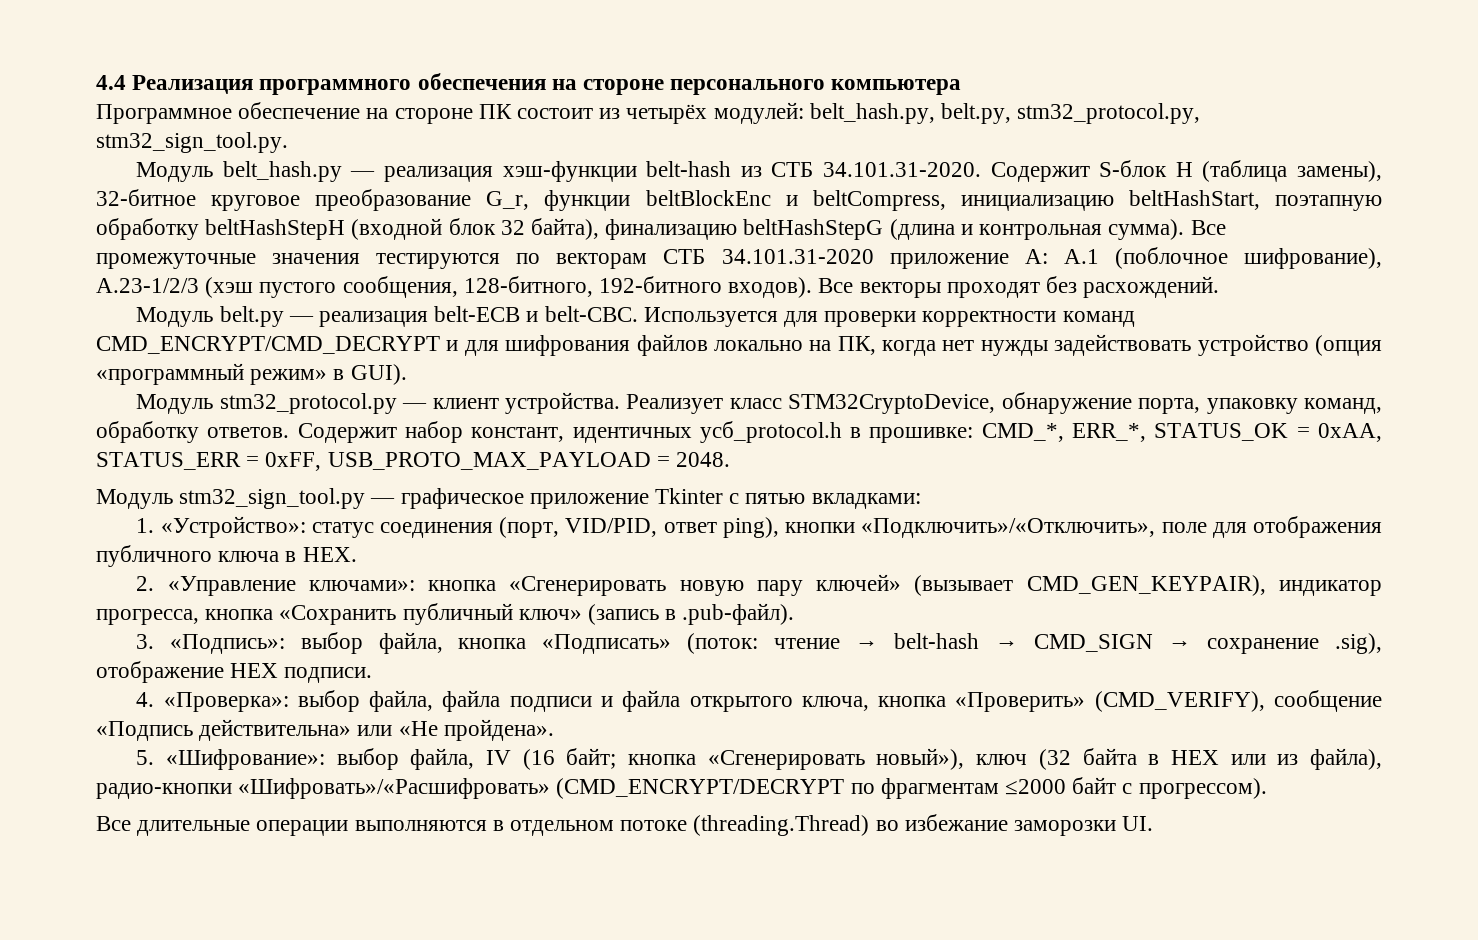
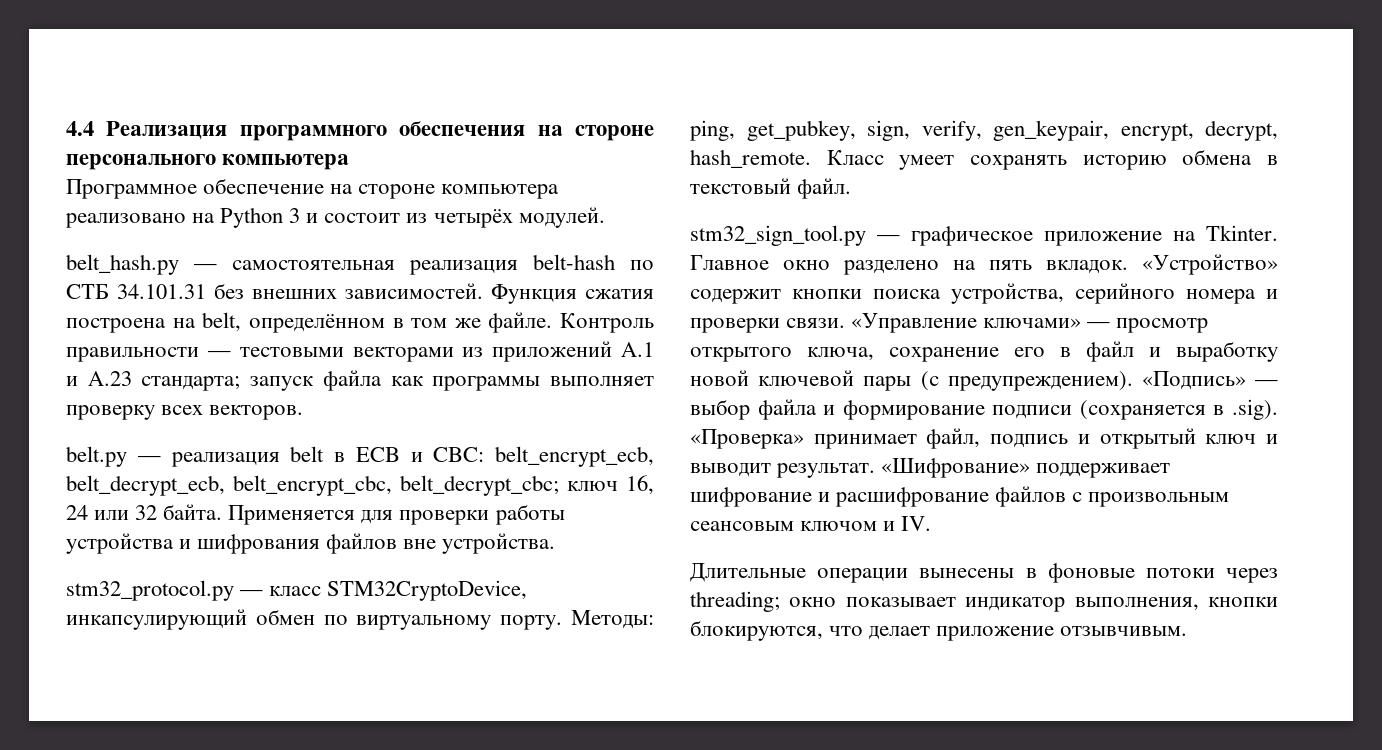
- Программное обеспечение на стороне ПК состоит из четырёх модулей: belt_hash.py, belt.py, stm32_protocol.py, stm32_sign_tool.py.
- Модуль belt_hash.py — реализация хэш-функции belt-hash из СТБ 34.101.31-2020. Содержит S-блок H (таблица замены), 32-битное круговое преобразование G_r, функции beltBlockEnc и beltCompress, инициализацию beltHashStart, поэтапную обработку beltHashStepH (входной блок 32 байта), финализацию beltHashStepG (длина и контрольная сумма). Все промежуточные значения тестируются по векторам СТБ 34.101.31-2020 приложение А: А.1 (поблочное шифрование), А.23-1/2/3 (хэш пустого сообщения, 128-битного, 192-битного входов). Все векторы проходят без расхождений.
- Модуль belt.py — реализация belt-ECB и belt-CBC. Используется для проверки корректности команд CMD_ENCRYPT/CMD_DECRYPT и для шифрования файлов локально на ПК, когда нет нужды задействовать устройство (опция «программный режим» в GUI).
- Модуль stm32_protocol.py — клиент устройства. Реализует класс STM32CryptoDevice, обнаружение порта, упаковку команд, обработку ответов. Содержит набор констант, идентичных усб_protocol.h в прошивке: CMD_*, ERR_*, STATUS_OK = 0xAA, STATUS_ERR = 0xFF, USB_PROTO_MAX_PAYLOAD = 2048.
- Модуль stm32_sign_tool.py — графическое приложение Tkinter с пятью вкладками:
- 1. «Устройство»: статус соединения (порт, VID/PID, ответ ping), кнопки «Подключить»/«Отключить», поле для отображения публичного ключа в HEX.
- 2. «Управление ключами»: кнопка «Сгенерировать новую пару ключей» (вызывает CMD_GEN_KEYPAIR), индикатор прогресса, кнопка «Сохранить публичный ключ» (запись в .pub-файл).
- 3. «Подпись»: выбор файла, кнопка «Подписать» (поток: чтение → belt-hash → CMD_SIGN → сохранение .sig), отображение HEX подписи.
- 4. «Проверка»: выбор файла, файла подписи и файла открытого ключа, кнопка «Проверить» (CMD_VERIFY), сообщение «Подпись действительна» или «Не пройдена».
- 5. «Шифрование»: выбор файла, IV (16 байт; кнопка «Сгенерировать новый»), ключ (32 байта в HEX или из файла), радио-кнопки «Шифровать»/«Расшифровать» (CMD_ENCRYPT/DECRYPT по фрагментам ≤2000 байт с прогрессом).
- Все длительные операции выполняются в отдельном потоке (threading.Thread) во избежание заморозки UI.
+ Программное обеспечение на стороне компьютера реализовано на Python 3 и состоит из четырёх модулей.
+ belt_hash.py — самостоятельная реализация belt-hash по СТБ 34.101.31 без внешних зависимостей. Функция сжатия построена на belt, определённом в том же файле. Контроль правильности — тестовыми векторами из приложений А.1 и А.23 стандарта; запуск файла как программы выполняет проверку всех векторов.
+ belt.py — реализация belt в ECB и CBC: belt_encrypt_ecb, belt_decrypt_ecb, belt_encrypt_cbc, belt_decrypt_cbc; ключ 16, 24 или 32 байта. Применяется для проверки работы устройства и шифрования файлов вне устройства.
+ stm32_protocol.py — класс STM32CryptoDevice, инкапсулирующий обмен по виртуальному порту. Методы: ping, get_pubkey, sign, verify, gen_keypair, encrypt, decrypt, hash_remote. Класс умеет сохранять историю обмена в текстовый файл.
+ stm32_sign_tool.py — графическое приложение на Tkinter. Главное окно разделено на пять вкладок. «Устройство» содержит кнопки поиска устройства, серийного номера и проверки связи. «Управление ключами» — просмотр открытого ключа, сохранение его в файл и выработку новой ключевой пары (с предупреждением). «Подпись» — выбор файла и формирование подписи (сохраняется в .sig). «Проверка» принимает файл, подпись и открытый ключ и выводит результат. «Шифрование» поддерживает шифрование и расшифрование файлов с произвольным сеансовым ключом и IV.
+ Длительные операции вынесены в фоновые потоки через threading; окно показывает индикатор выполнения, кнопки блокируются, что делает приложение отзывчивым.

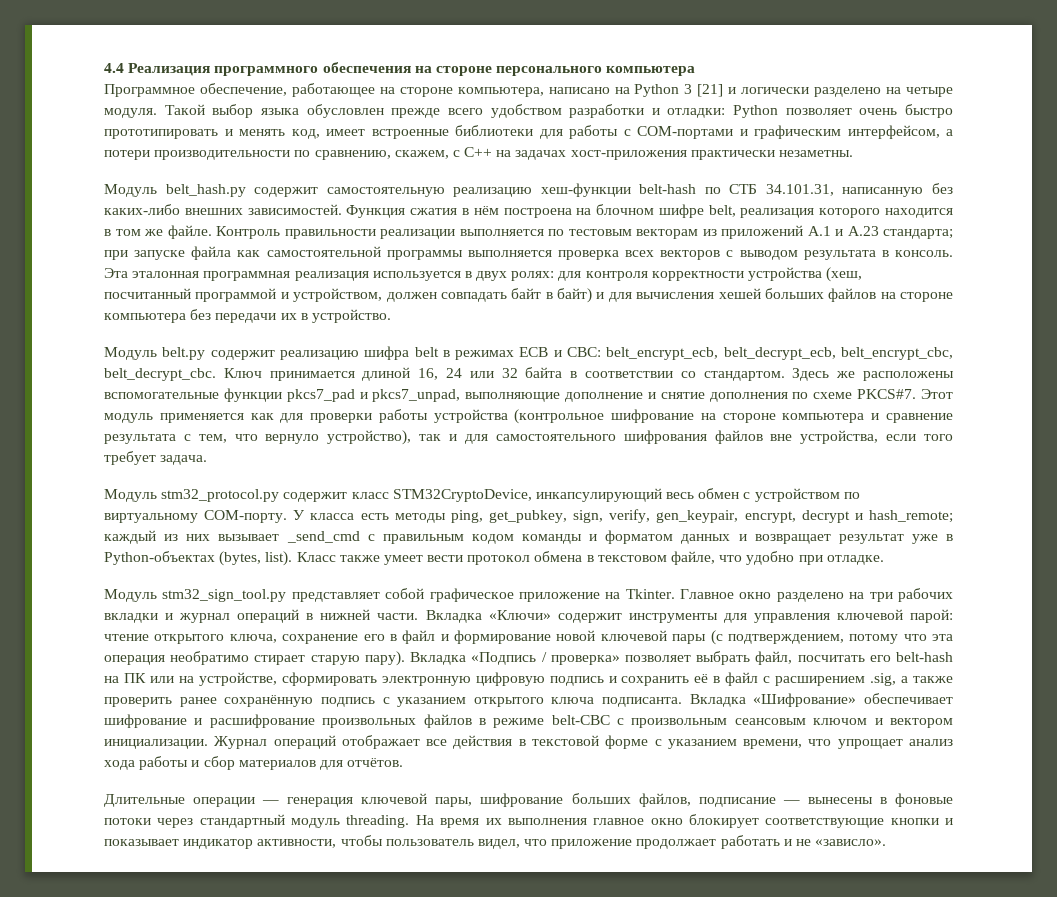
- Программное обеспечение на стороне компьютера реализовано на Python 3 и состоит из четырёх модулей.
- belt_hash.py — самостоятельная реализация belt-hash по СТБ 34.101.31 без внешних зависимостей. Функция сжатия построена на belt, определённом в том же файле.
+ Программное обеспечение, работающее на стороне компьютера, написано на Python 3 [21] и логически разделено на четыре модуля. Такой выбор языка обусловлен прежде всего удобством разработки и отладки: Python позволяет очень быстро прототипировать и менять код, имеет встроенные библиотеки для работы с COM-портами и графическим интерфейсом, а потери производительности по сравнению, скажем, с C++ на задачах хост-приложения практически незаметны.
+ Модуль belt_hash.py содержит самостоятельную реализацию хеш-функции belt-hash по СТБ 34.101.31, написанную без каких-либо внешних зависимостей. Функция сжатия в нём построена на блочном шифре belt, реализация которого находится в том же файле.
- Контроль правильности — тестовыми векторами из приложений А.1 и А.23 стандарта; запуск файла как программы выполняет проверку всех векторов.
- belt.py — реализация belt в ECB и CBC: belt_encrypt_ecb, belt_decrypt_ecb, belt_encrypt_cbc, belt_decrypt_cbc; ключ 16, 24 или 32 байта. Применяется для проверки работы устройства и шифрования файлов вне устройства.
- stm32_protocol.py — класс STM32CryptoDevice, инкапсулирующий обмен по виртуальному порту. Методы: ping, get_pubkey, sign, verify, gen_keypair, encrypt, decrypt, hash_remote. Класс умеет сохранять историю обмена в текстовый файл.
- stm32_sign_tool.py — графическое приложение на Tkinter.
+ Контроль правильности реализации выполняется по тестовым векторам из приложений А.1 и А.23 стандарта; при запуске файла как самостоятельной программы выполняется проверка всех векторов с выводом результата в консоль. Эта эталонная программная реализация используется в двух ролях: для контроля корректности устройства (хеш, посчитанный программой и устройством, должен совпадать байт в байт) и для вычисления хешей больших файлов на стороне компьютера без передачи их в устройство.
+ Модуль belt.py содержит реализацию шифра belt в режимах ECB и CBC: belt_encrypt_ecb, belt_decrypt_ecb, belt_encrypt_cbc, belt_decrypt_cbc. Ключ принимается длиной 16, 24 или 32 байта в соответствии со стандартом. Здесь же расположены вспомогательные функции pkcs7_pad и pkcs7_unpad, выполняющие дополнение и снятие дополнения по схеме PKCS#7. Этот модуль применяется как для проверки работы устройства (контрольное шифрование на стороне компьютера и сравнение результата с тем, что вернуло устройство), так и для самостоятельного шифрования файлов вне устройства, если того требует задача.
+ Модуль stm32_protocol.py содержит класс STM32CryptoDevice, инкапсулирующий весь обмен с устройством по виртуальному COM-порту. У класса есть методы ping, get_pubkey, sign, verify, gen_keypair, encrypt, decrypt и hash_remote; каждый из них вызывает _send_cmd с правильным кодом команды и форматом данных и возвращает результат уже в Python-объектах (bytes, list). Класс также умеет вести протокол обмена в текстовом файле, что удобно при отладке.
+ Модуль stm32_sign_tool.py представляет собой графическое приложение на Tkinter.
- Главное окно разделено на пять вкладок. «Устройство» содержит кнопки поиска устройства, серийного номера и проверки связи. «Управление ключами» — просмотр открытого ключа, сохранение его в файл и выработку новой ключевой пары (с предупреждением). «Подпись» — выбор файла и формирование подписи (сохраняется в .sig). «Проверка» принимает файл, подпись и открытый ключ и выводит результат. «Шифрование» поддерживает шифрование и расшифрование файлов с произвольным сеансовым ключом и IV.
- Длительные операции вынесены в фоновые потоки через threading; окно показывает индикатор выполнения, кнопки блокируются, что делает приложение отзывчивым.
+ Главное окно разделено на три рабочих вкладки и журнал операций в нижней части. Вкладка «Ключи» содержит инструменты для управления ключевой парой: чтение открытого ключа, сохранение его в файл и формирование новой ключевой пары (с подтверждением, потому что эта операция необратимо стирает старую пару). Вкладка «Подпись / проверка» позволяет выбрать файл, посчитать его belt-hash на ПК или на устройстве, сформировать электронную цифровую подпись и сохранить её в файл с расширением .sig, а также проверить ранее сохранённую подпись с указанием открытого ключа подписанта. Вкладка «Шифрование» обеспечивает шифрование и расшифрование произвольных файлов в режиме belt-CBC с произвольным сеансовым ключом и вектором инициализации. Журнал операций отображает все действия в текстовой форме с указанием времени, что упрощает анализ хода работы и сбор материалов для отчётов.
+ Длительные операции — генерация ключевой пары, шифрование больших файлов, подписание — вынесены в фоновые потоки через стандартный модуль threading. На время их выполнения главное окно блокирует соответствующие кнопки и показывает индикатор активности, чтобы пользователь видел, что приложение продолжает работать и не «зависло».

